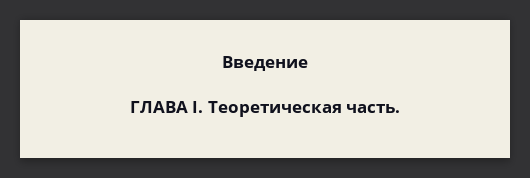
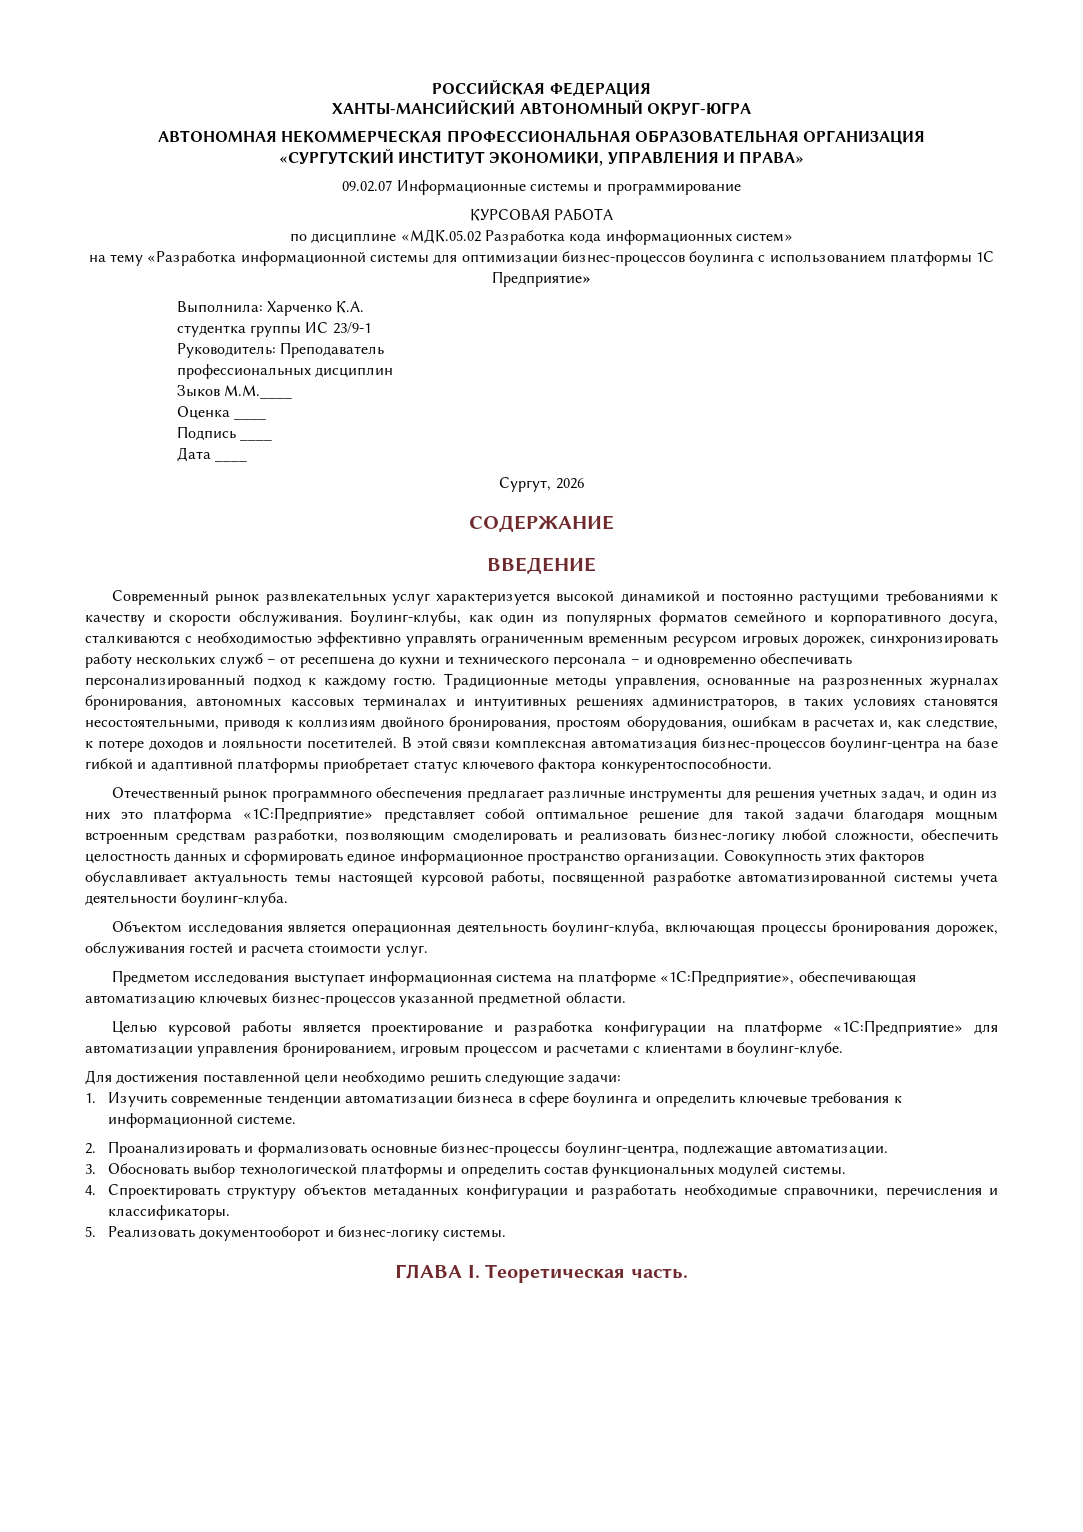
- Введение
+ РОССИЙСКАЯ ФЕДЕРАЦИЯ
+ ХАНТЫ-МАНСИЙСКИЙ АВТОНОМНЫЙ ОКРУГ-ЮГРА
+ АВТОНОМНАЯ НЕКОММЕРЧЕСКАЯ ПРОФЕССИОНАЛЬНАЯ ОБРАЗОВАТЕЛЬНАЯ ОРГАНИЗАЦИЯ
+ «СУРГУТСКИЙ ИНСТИТУТ ЭКОНОМИКИ, УПРАВЛЕНИЯ И ПРАВА»
+ 09.02.07 Информационные системы и программирование
+ КУРСОВАЯ РАБОТА
+ по дисциплине «МДК.05.02 Разработка кода информационных систем»
+ на тему «Разработка информационной системы для оптимизации бизнес-процессов боулинга с использованием платформы 1С Предприятие»
+ Выполнила: Харченко К.А.
+ студентка группы ИС 23/9-1
+ Руководитель: Преподаватель
+ профессиональных дисциплин
+ Зыков М.М.____
+ Оценка ____
+ Подпись ____
+ Дата ____
+ Сургут, 2026
+ СОДЕРЖАНИЕ
+ ВВЕДЕНИЕ
+ Современный рынок развлекательных услуг характеризуется высокой динамикой и постоянно растущими требованиями к качеству и скорости обслуживания. Боулинг-клубы, как один из популярных форматов семейного и корпоративного досуга, сталкиваются с необходимостью эффективно управлять ограниченным временным ресурсом игровых дорожек, синхронизировать работу нескольких служб – от ресепшена до кухни и технического персонала – и одновременно обеспечивать персонализированный подход к каждому гостю. Традиционные методы управления, основанные на разрозненных журналах бронирования, автономных кассовых терминалах и интуитивных решениях администраторов, в таких условиях становятся несостоятельными, приводя к коллизиям двойного бронирования, простоям оборудования, ошибкам в расчетах и, как следствие, к потере доходов и лояльности посетителей. В этой связи комплексная автоматизация бизнес-процессов боулинг-центра на базе гибкой и адаптивной платформы приобретает статус ключевого фактора конкурентоспособности.
+ Отечественный рынок программного обеспечения предлагает различные инструменты для решения учетных задач, и один из них это платформа «1С:Предприятие» представляет собой оптимальное решение для такой задачи благодаря мощным встроенным средствам разработки, позволяющим смоделировать и реализовать бизнес-логику любой сложности, обеспечить целостность данных и сформировать единое информационное пространство организации. Совокупность этих факторов обуславливает актуальность темы настоящей курсовой работы, посвященной разработке автоматизированной системы учета деятельности боулинг-клуба.
+ Объектом исследования является операционная деятельность боулинг-клуба, включающая процессы бронирования дорожек, обслуживания гостей и расчета стоимости услуг.
+ Предметом исследования выступает информационная система на платформе «1С:Предприятие», обеспечивающая автоматизацию ключевых бизнес-процессов указанной предметной области.
+ Целью курсовой работы является проектирование и разработка конфигурации на платформе «1С:Предприятие» для автоматизации управления бронированием, игровым процессом и расчетами с клиентами в боулинг-клубе.
+ Для достижения поставленной цели необходимо решить следующие задачи:
+ 1. Изучить современные тенденции автоматизации бизнеса в сфере боулинга и определить ключевые требования к информационной системе.
+ 2. Проанализировать и формализовать основные бизнес-процессы боулинг-центра, подлежащие автоматизации.
+ 3. Обосновать выбор технологической платформы и определить состав функциональных модулей системы.
+ 4. Спроектировать структуру объектов метаданных конфигурации и разработать необходимые справочники, перечисления и классификаторы.
+ 5. Реализовать документооборот и бизнес-логику системы.

